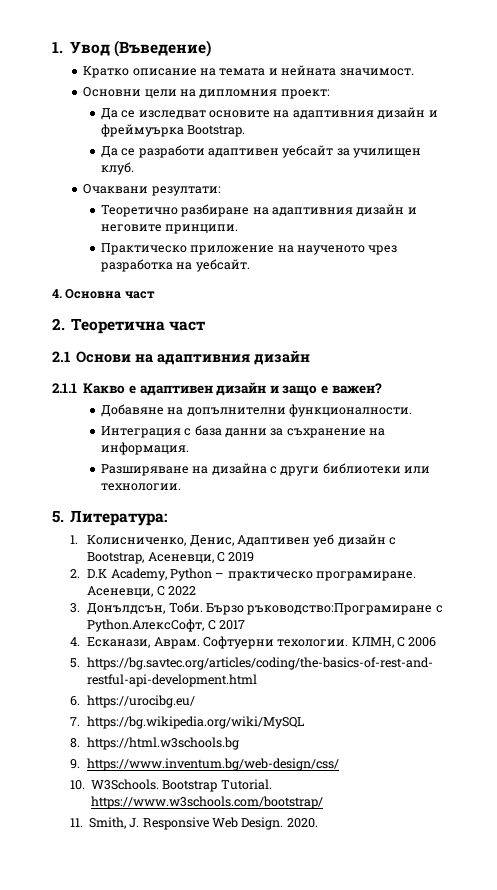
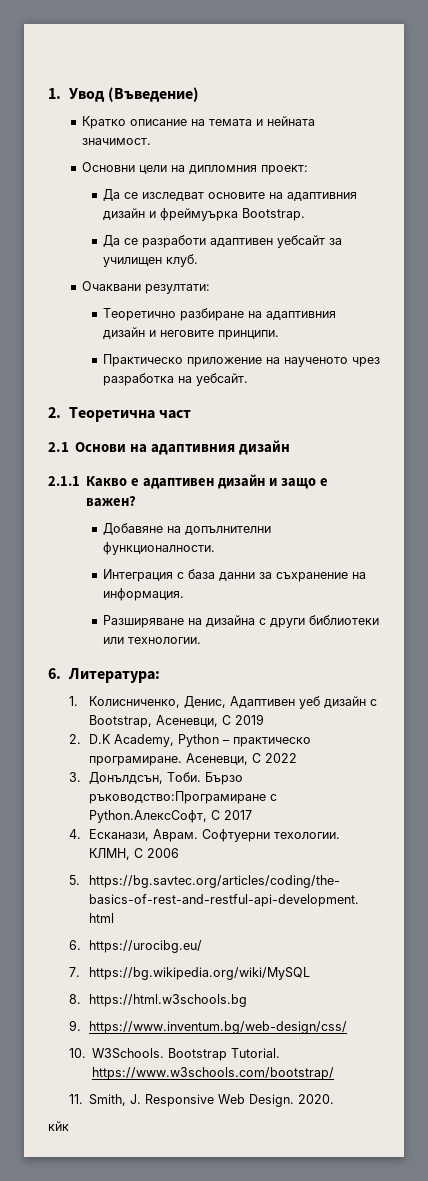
- 4. Основна част
- 5. Литература:
+ 6. Литература:
+ кйк

